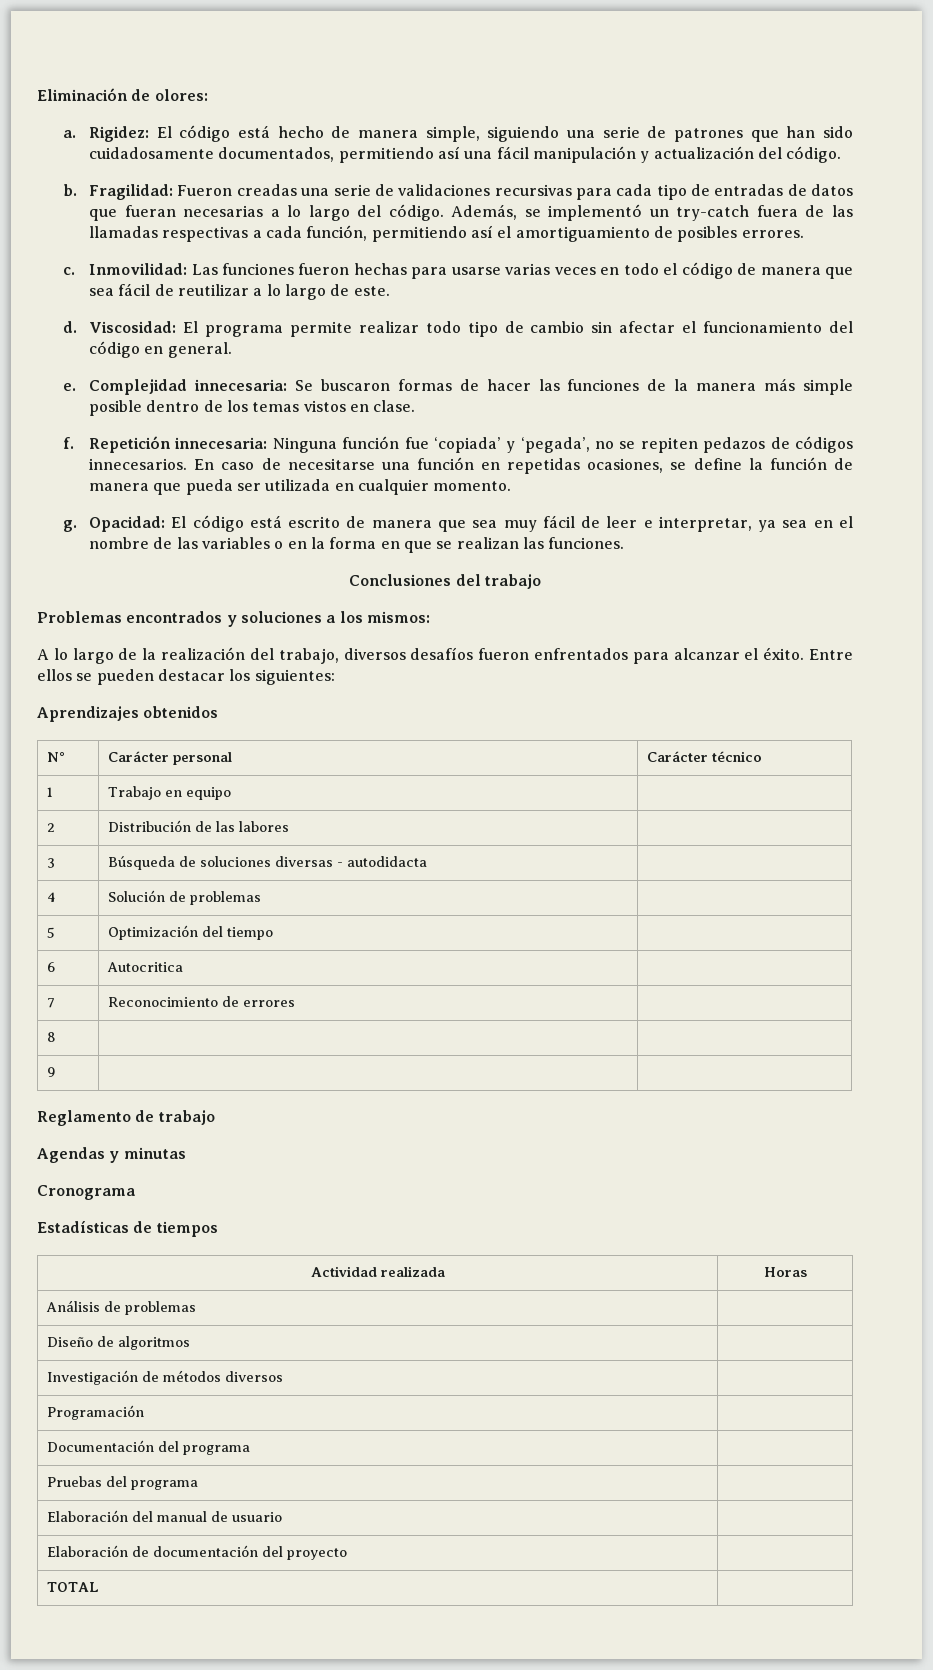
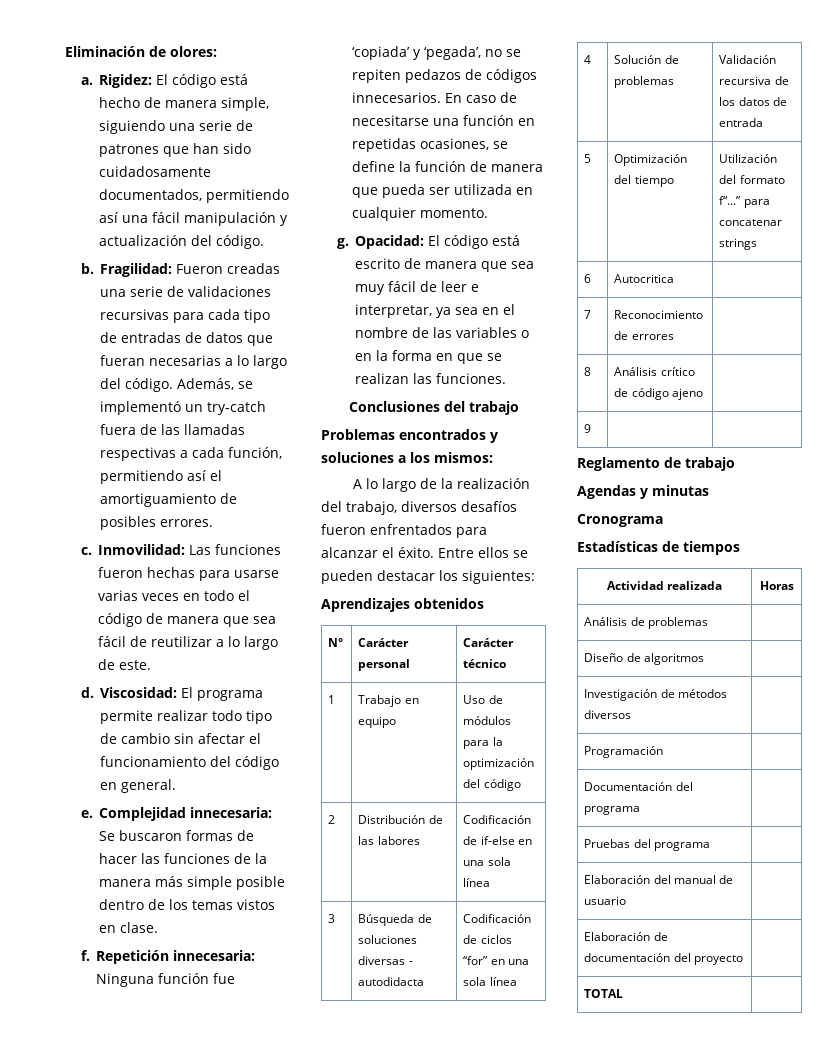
- 1 | Trabajo en equipo |
+ 1 | Trabajo en equipo | Uso de módulos para la optimización del código
- 2 | Distribución de las labores |
+ 2 | Distribución de las labores | Codificación de if-else en una sola línea
- 3 | Búsqueda de soluciones diversas - autodidacta |
- 4 | Solución de problemas |
- 5 | Optimización del tiempo |
+ 3 | Búsqueda de soluciones diversas - autodidacta | Codificación de ciclos “for” en una sola línea
+ 4 | Solución de problemas | Validación recursiva de los datos de entrada
+ 5 | Optimización del tiempo | Utilización del formato f“...” para concatenar strings
- 8 | |
+ 8 | Análisis crítico de código ajeno |

